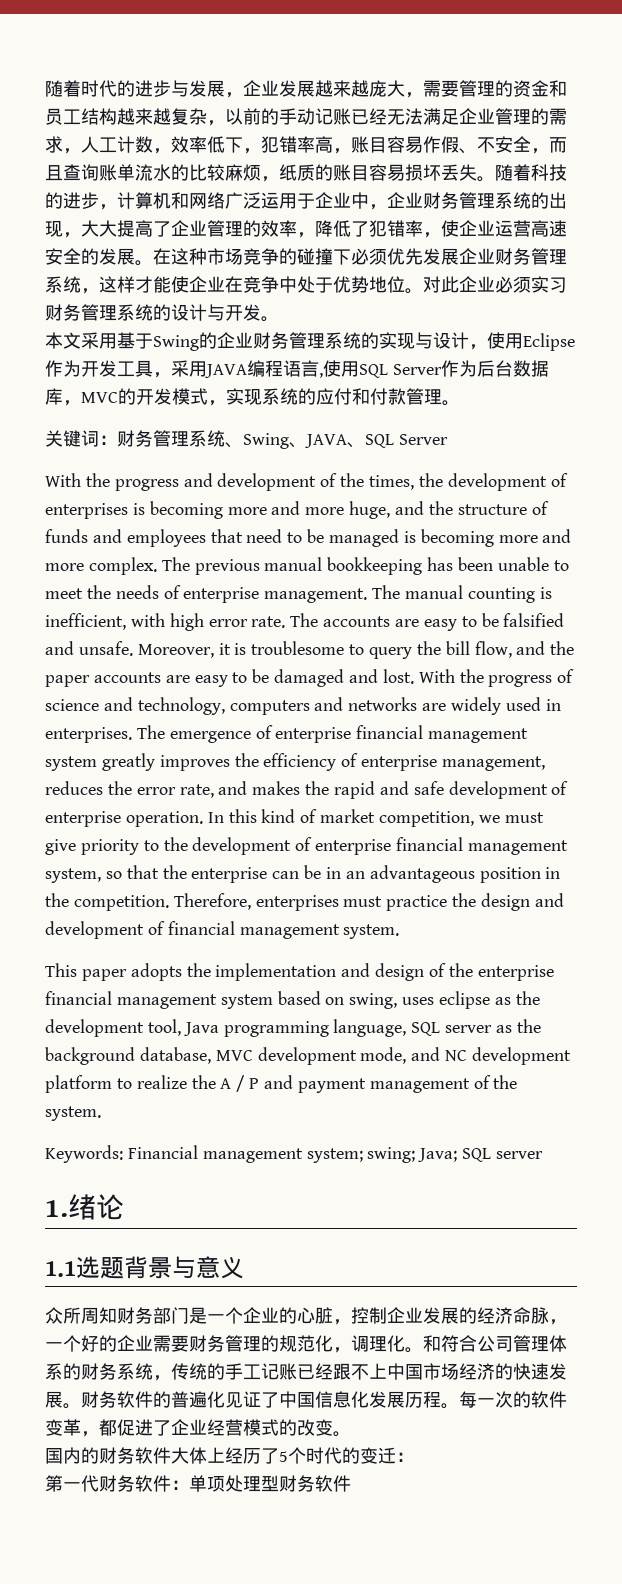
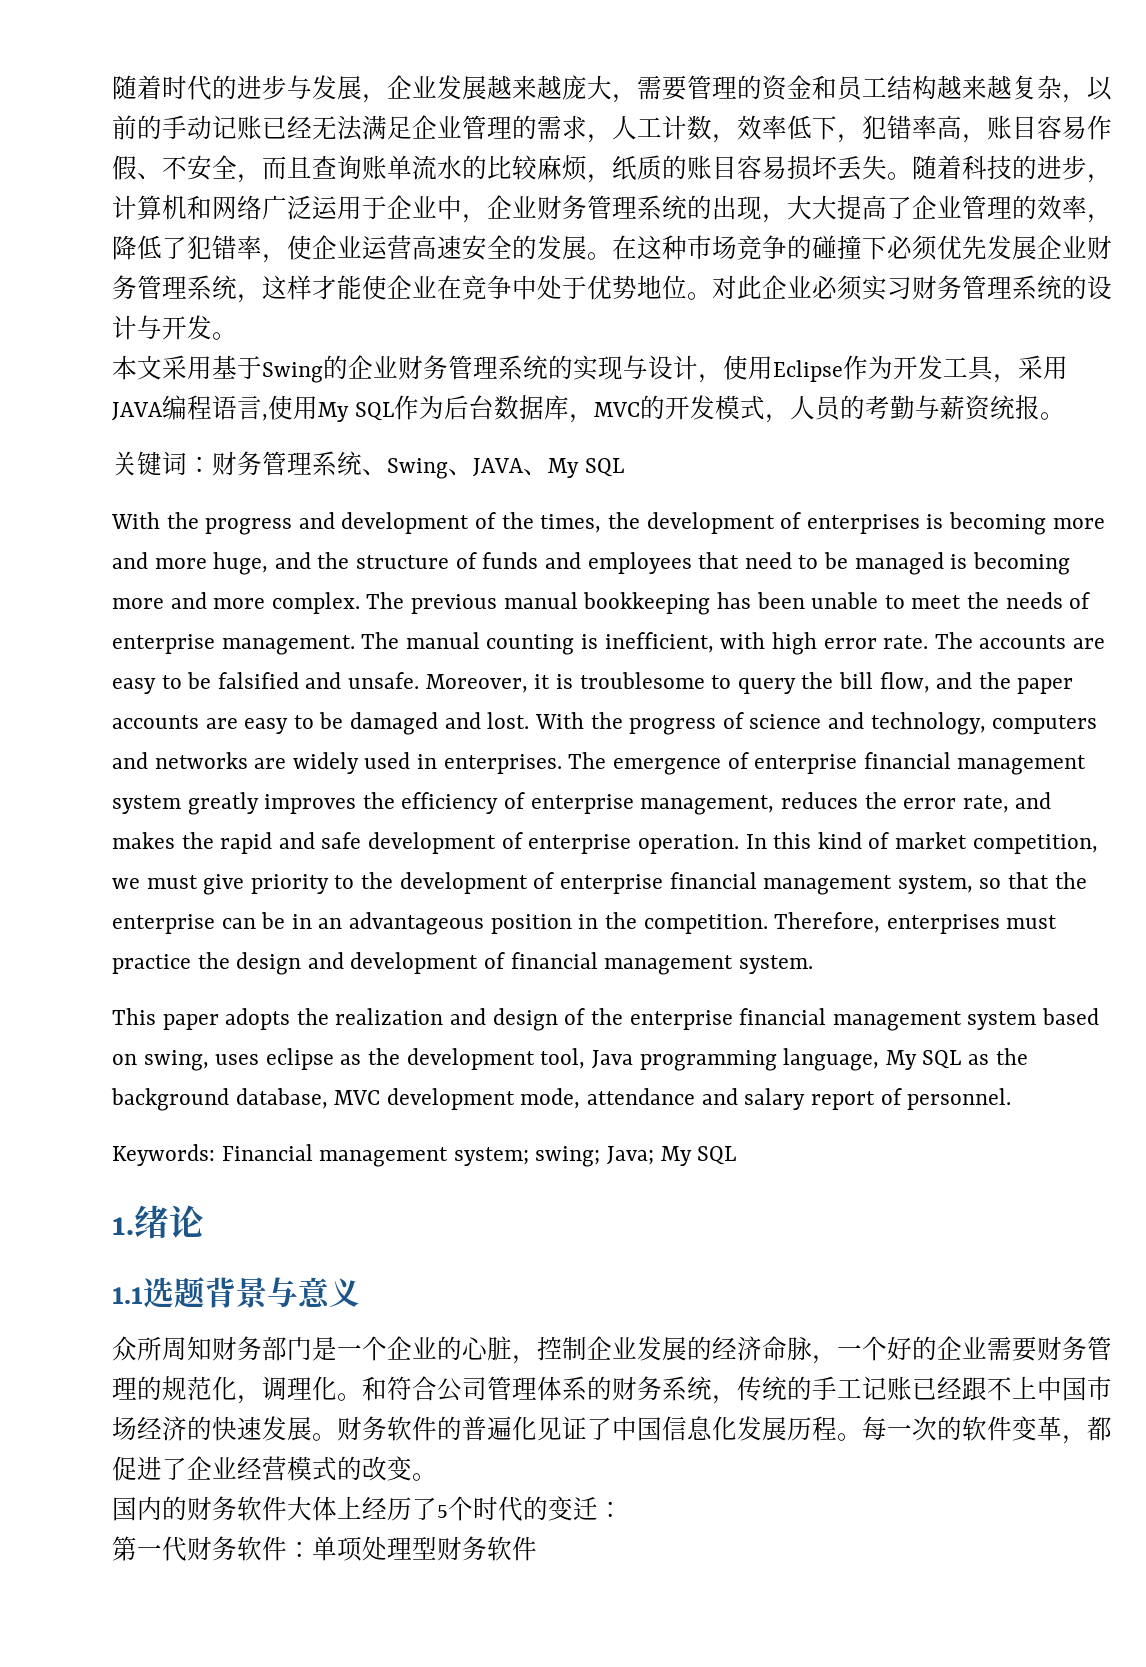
- 本文采用基于Swing的企业财务管理系统的实现与设计，使用Eclipse作为开发工具，采用JAVA编程语言,使用SQL Server作为后台数据库，MVC的开发模式，实现系统的应付和付款管理。
+ 本文采用基于Swing的企业财务管理系统的实现与设计，使用Eclipse作为开发工具，采用JAVA编程语言,使用My SQL作为后台数据库，MVC的开发模式，人员的考勤与薪资统报。
- 关键词：财务管理系统、Swing、JAVA、SQL Server
+ 关键词：财务管理系统、Swing、JAVA、My SQL
- This paper adopts the implementation and design of the enterprise financial management system based on swing, uses eclipse as the development tool, Java programming language, SQL server as the background database, MVC development mode, and NC development platform to realize the A / P and payment management of the system.
+ This paper adopts the realization and design of the enterprise financial management system based on swing, uses eclipse as the development tool, Java programming language, My SQL as the background database, MVC development mode, attendance and salary report of personnel.
- Keywords: Financial management system; swing; Java; SQL server
+ Keywords: Financial management system; swing; Java; My SQL

